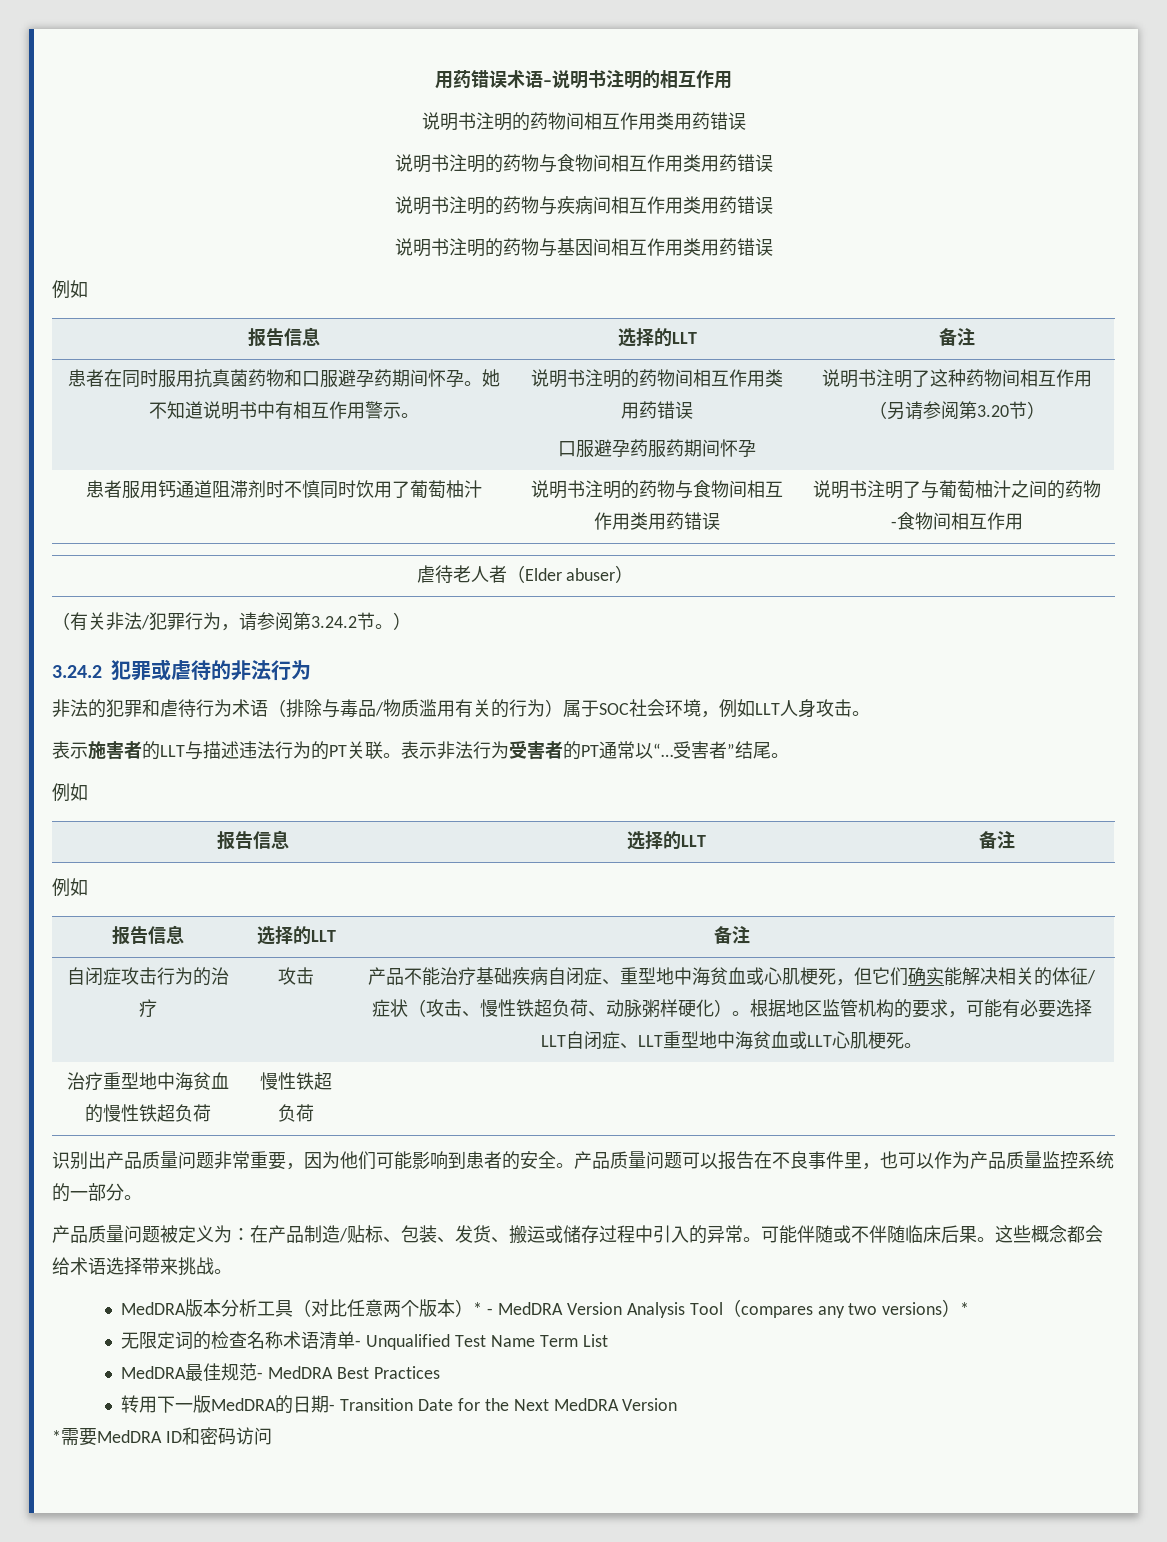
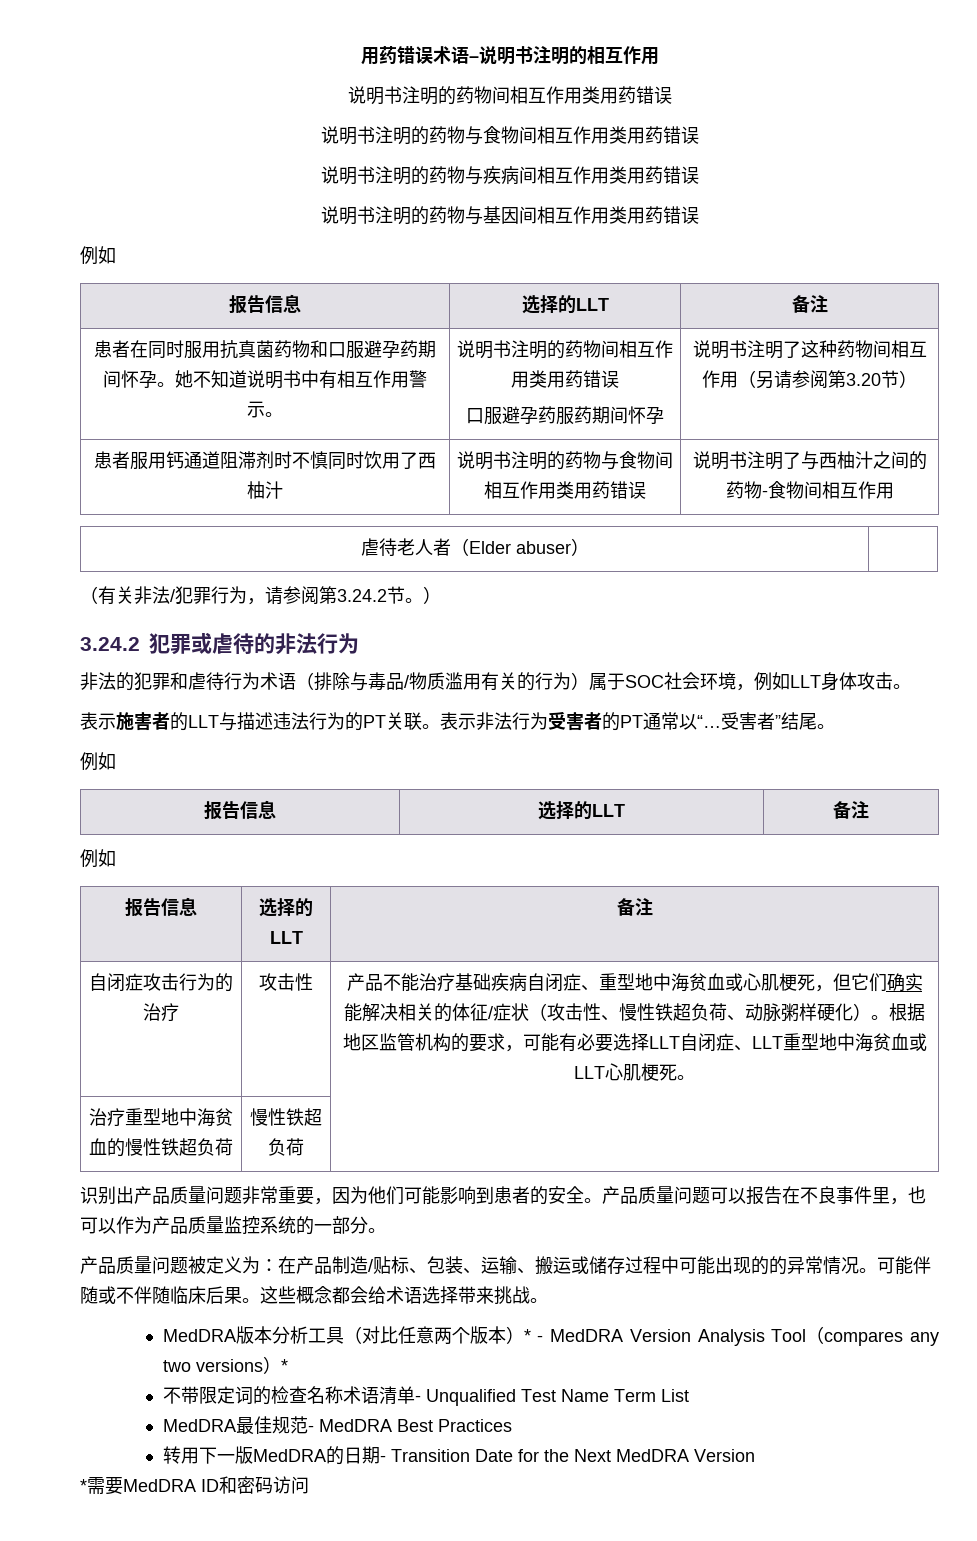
- 患者服用钙通道阻滞剂时不慎同时饮用了葡萄柚汁 | 说明书注明的药物与食物间相互作用类用药错误 | 说明书注明了与葡萄柚汁之间的药物-食物间相互作用
+ 患者服用钙通道阻滞剂时不慎同时饮用了西柚汁 | 说明书注明的药物与食物间相互作用类用药错误 | 说明书注明了与西柚汁之间的药物-食物间相互作用
- 非法的犯罪和虐待行为术语（排除与毒品/物质滥用有关的行为）属于SOC社会环境，例如LLT人身攻击。
+ 非法的犯罪和虐待行为术语（排除与毒品/物质滥用有关的行为）属于SOC社会环境，例如LLT身体攻击。
- 自闭症攻击行为的治疗 | 攻击
+ 自闭症攻击行为的治疗 | 攻击性
- 产品不能治疗基础疾病自闭症、重型地中海贫血或心肌梗死，但它们确实能解决相关的体征/症状（攻击、慢性铁超负荷、动脉粥样硬化）。
+ 产品不能治疗基础疾病自闭症、重型地中海贫血或心肌梗死，但它们确实能解决相关的体征/症状（攻击性、慢性铁超负荷、动脉粥样硬化）。
- 产品质量问题被定义为：在产品制造/贴标、包装、发货、搬运或储存过程中引入的异常。
+ 产品质量问题被定义为：在产品制造/贴标、包装、运输、搬运或储存过程中可能出现的的异常情况。
- 无限定词的检查名称术语清单- Unqualified Test Name Term List
+ 不带限定词的检查名称术语清单- Unqualified Test Name Term List

